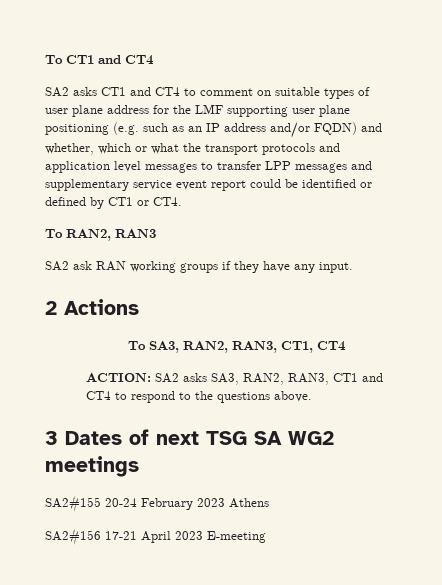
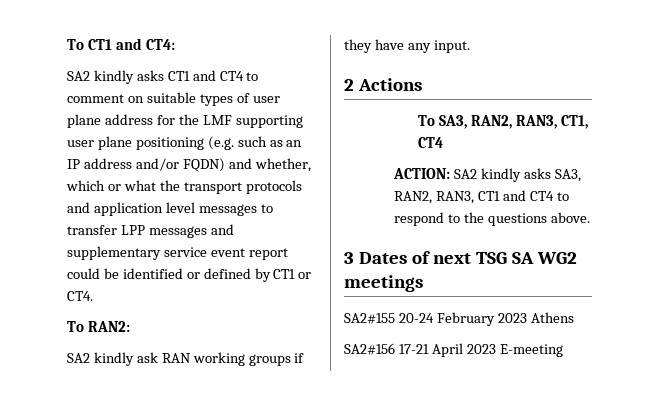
- To CT1 and CT4
- SA2 asks CT1 and CT4 to comment on suitable types of user plane address for the LMF supporting user plane positioning (e.g. such as an IP address and/or FQDN) and whether, which or what the transport protocols and application level messages to transfer LPP messages and supplementary service event report could be identified or defined by CT1 or CT4.
+ To CT1 and CT4:
+ SA2 kindly asks CT1 and CT4 to comment on suitable types of user plane address for the LMF supporting user plane positioning (e.g. such as an IP address and/or FQDN) and whether, which or what the transport protocols and application level messages to transfer LPP messages and supplementary service event report could be identified or defined by CT1 or CT4.
- To RAN2, RAN3
- SA2 ask RAN working groups if they have any input.
+ To RAN2:
+ SA2 kindly ask RAN working groups if they have any input.
- ACTION: SA2 asks SA3, RAN2, RAN3, CT1 and CT4 to respond to the questions above.
+ ACTION: SA2 kindly asks SA3, RAN2, RAN3, CT1 and CT4 to respond to the questions above.

